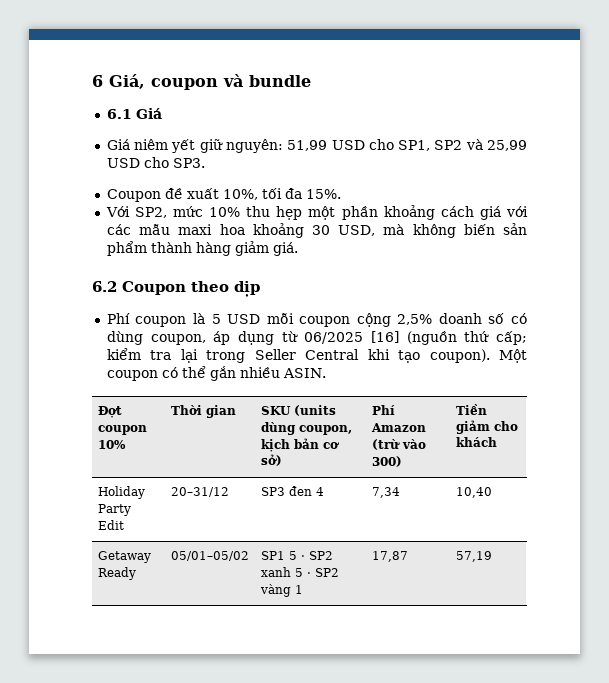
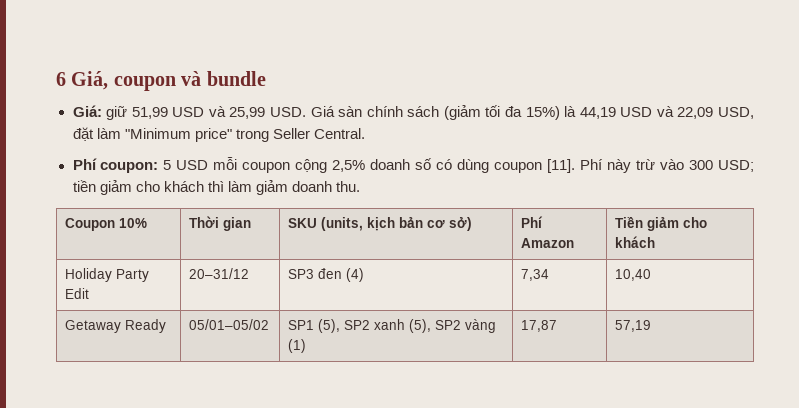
- 6.1 Giá
- Giá niêm yết giữ nguyên: 51,99 USD cho SP1, SP2 và 25,99 USD cho SP3.
- Coupon đề xuất 10%, tối đa 15%.
- Với SP2, mức 10% thu hẹp một phần khoảng cách giá với các mẫu maxi hoa khoảng 30 USD, mà không biến sản phẩm thành hàng giảm giá.
- 6.2 Coupon theo dịp
- Phí coupon là 5 USD mỗi coupon cộng 2,5% doanh số có dùng coupon, áp dụng từ 06/2025 [16] (nguồn thứ cấp; kiểm tra lại trong Seller Central khi tạo coupon). Một coupon có thể gắn nhiều ASIN.
- Đợt coupon 10% | Thời gian | SKU (units dùng coupon, kịch bản cơ sở) | Phí Amazon (trừ vào 300) | Tiền giảm cho khách
+ Giá: giữ 51,99 USD và 25,99 USD. Giá sàn chính sách (giảm tối đa 15%) là 44,19 USD và 22,09 USD, đặt làm "Minimum price" trong Seller Central.
+ Phí coupon: 5 USD mỗi coupon cộng 2,5% doanh số có dùng coupon [11]. Phí này trừ vào 300 USD; tiền giảm cho khách thì làm giảm doanh thu.
+ Coupon 10% | Thời gian | SKU (units, kịch bản cơ sở) | Phí Amazon | Tiền giảm cho khách
- Holiday Party Edit | 20–31/12 | SP3 đen 4 | 7,34 | 10,40
+ Holiday Party Edit | 20–31/12 | SP3 đen (4) | 7,34 | 10,40
- Getaway Ready | 05/01–05/02 | SP1 5 · SP2 xanh 5 · SP2 vàng 1 | 17,87 | 57,19
+ Getaway Ready | 05/01–05/02 | SP1 (5), SP2 xanh (5), SP2 vàng (1) | 17,87 | 57,19

